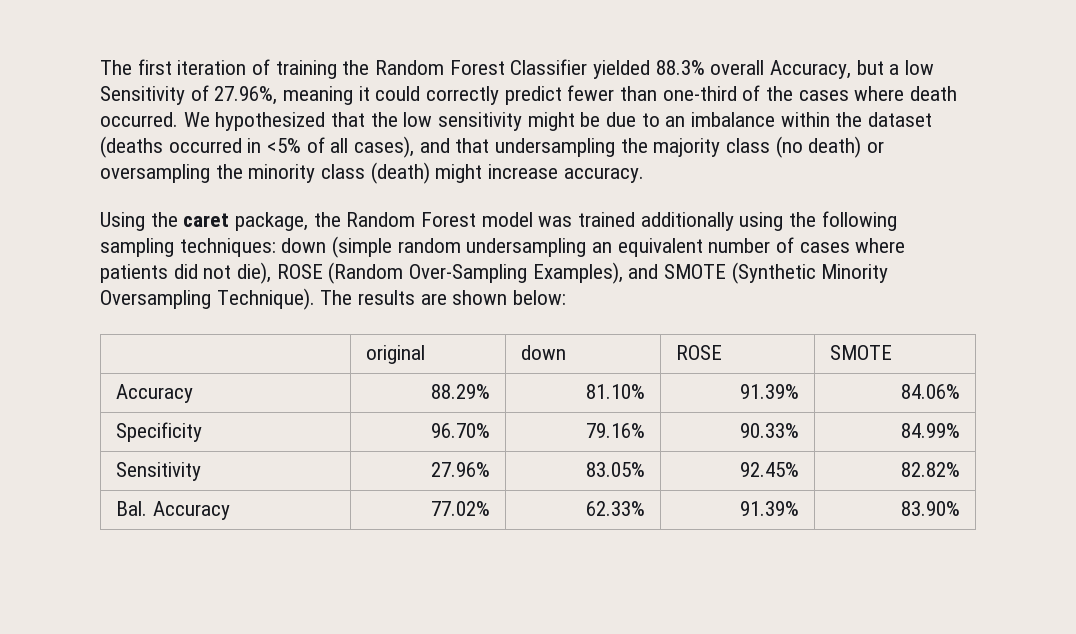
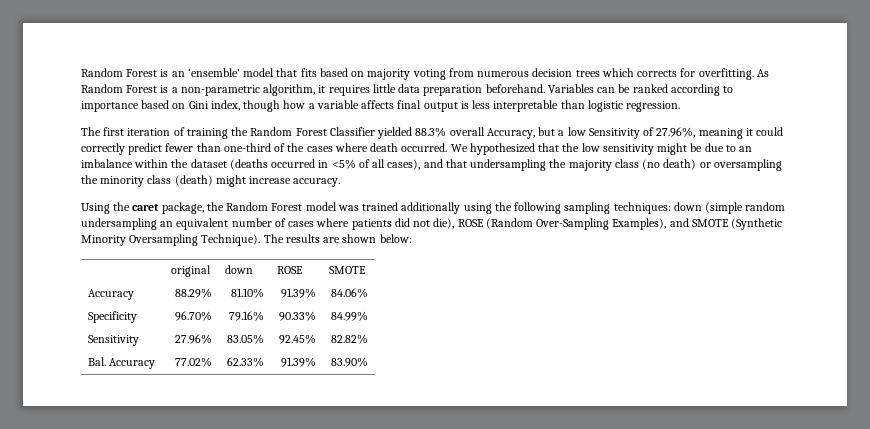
+ Random Forest is an ‘ensemble’ model that fits based on majority voting from numerous decision trees which corrects for overfitting. As Random Forest is a non-parametric algorithm, it requires little data preparation beforehand. Variables can be ranked according to importance based on Gini index, though how a variable affects final output is less interpretable than logistic regression.

